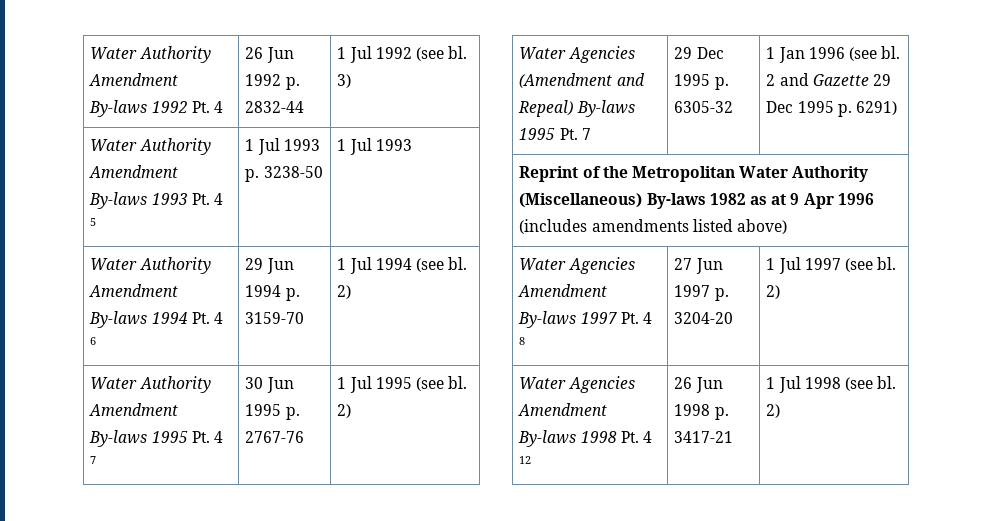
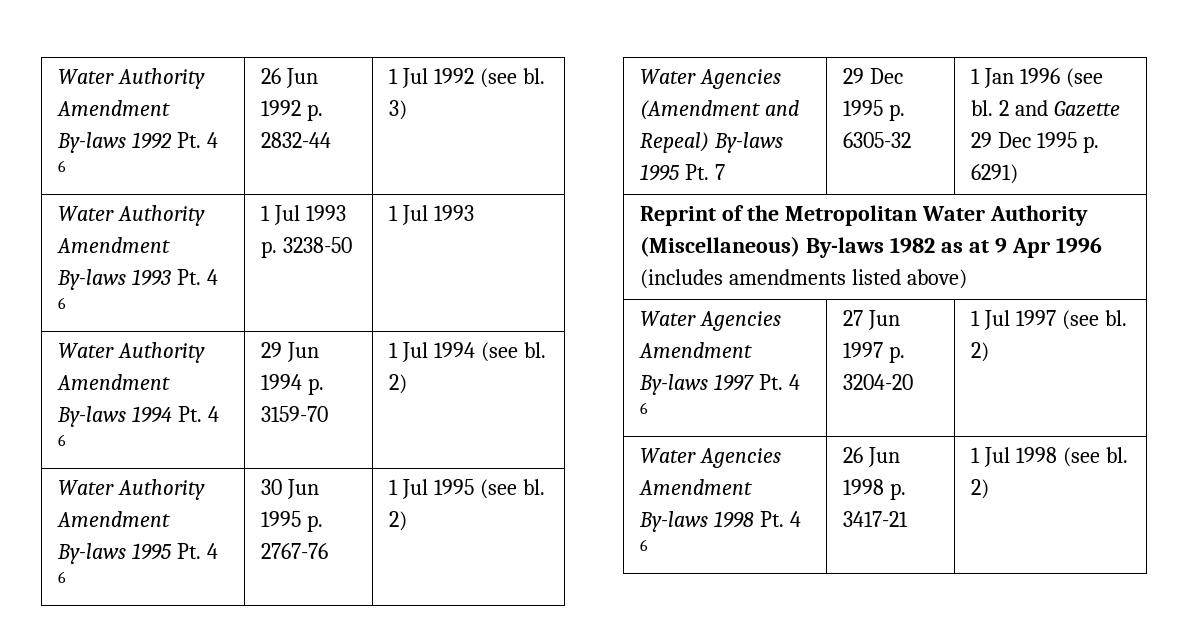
- Water Authority Amendment By-laws 1992 Pt. 4 | 26 Jun 1992 p. 2832-44 | 1 Jul 1992 (see bl. 3)
+ Water Authority Amendment By-laws 1992 Pt. 4 6 | 26 Jun 1992 p. 2832-44 | 1 Jul 1992 (see bl. 3)
- Water Authority Amendment By-laws 1993 Pt. 4 5 | 1 Jul 1993 p. 3238-50 | 1 Jul 1993
+ Water Authority Amendment By-laws 1993 Pt. 4 6 | 1 Jul 1993 p. 3238-50 | 1 Jul 1993
- Water Authority Amendment By-laws 1995 Pt. 4 7 | 30 Jun 1995 p. 2767-76 | 1 Jul 1995 (see bl. 2)
+ Water Authority Amendment By-laws 1995 Pt. 4 6 | 30 Jun 1995 p. 2767-76 | 1 Jul 1995 (see bl. 2)
- Water Agencies Amendment By-laws 1997 Pt. 4 8 | 27 Jun 1997 p. 3204-20 | 1 Jul 1997 (see bl. 2)
+ Water Agencies Amendment By-laws 1997 Pt. 4 6 | 27 Jun 1997 p. 3204-20 | 1 Jul 1997 (see bl. 2)
- Water Agencies Amendment By-laws 1998 Pt. 4 12 | 26 Jun 1998 p. 3417-21 | 1 Jul 1998 (see bl. 2)
+ Water Agencies Amendment By-laws 1998 Pt. 4 6 | 26 Jun 1998 p. 3417-21 | 1 Jul 1998 (see bl. 2)

